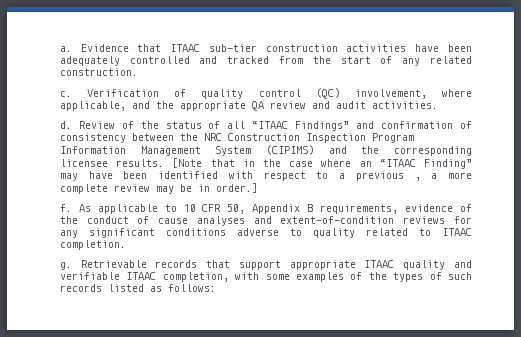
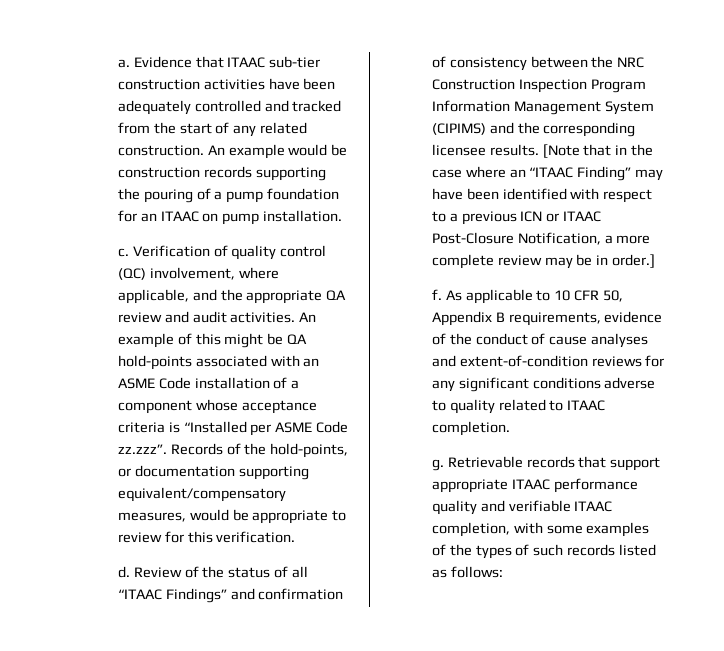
+ An example would be construction records supporting the pouring of a pump foundation for an ITAAC on pump installation.
+ An example of this might be QA hold-points associated with an ASME Code installation of a component whose acceptance criteria is “Installed per ASME Code zz.zzz”. Records of the hold-points, or documentation supporting equivalent/compensatory measures, would be appropriate to review for this verification.
- [Note that in the case where an “ITAAC Finding” may have been identified with respect to a previous , a more complete review may be in order.]
+ [Note that in the case where an “ITAAC Finding” may have been identified with respect to a previous ICN or ITAAC Post-Closure Notification, a more complete review may be in order.]
- Retrievable records that support appropriate ITAAC quality and verifiable ITAAC completion, with some examples of the types of such records listed as follows:
+ Retrievable records that support appropriate ITAAC performance quality and verifiable ITAAC completion, with some examples of the types of such records listed as follows:

